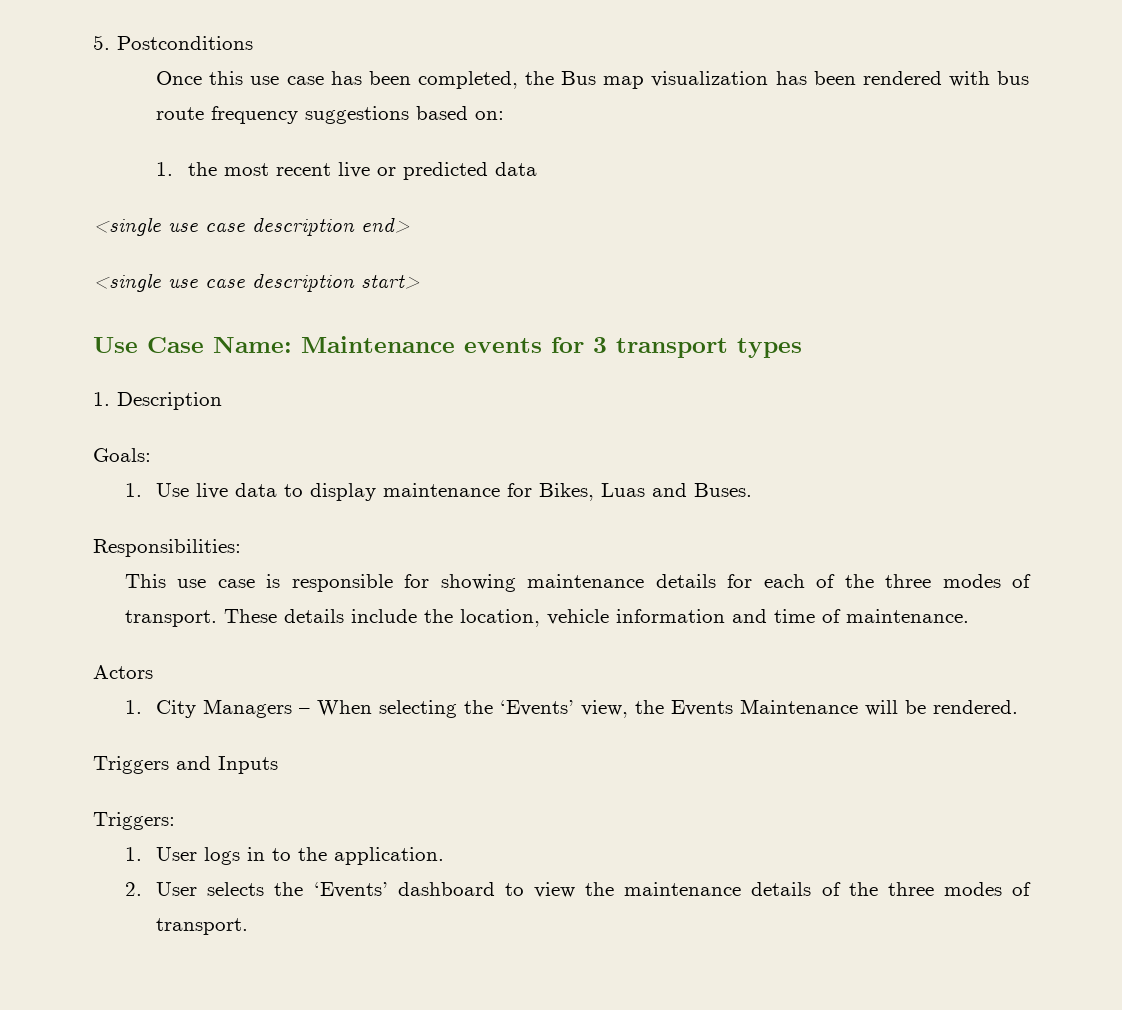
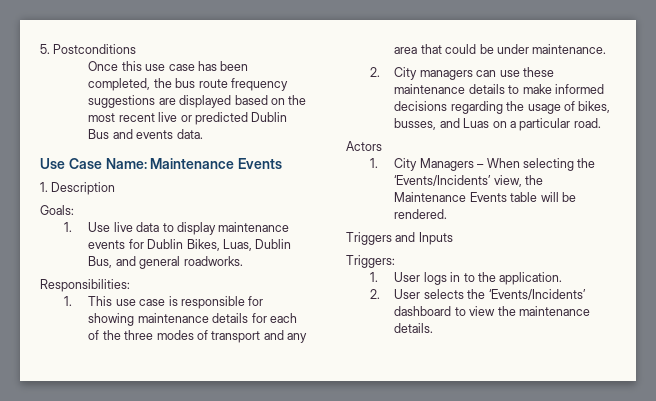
- Once this use case has been completed, the Bus map visualization has been rendered with bus route frequency suggestions based on:
- 1. the most recent live or predicted data
- <single use case description end>
- <single use case description start>
+ Once this use case has been completed, the bus route frequency suggestions are displayed based on the most recent live or predicted Dublin Bus and events data.
- Use Case Name: Maintenance events for 3 transport types
+ Use Case Name: Maintenance Events
- 1. Use live data to display maintenance for Bikes, Luas and Buses.
+ 1. Use live data to display maintenance events for Dublin Bikes, Luas, Dublin Bus, and general roadworks.
- This use case is responsible for showing maintenance details for each of the three modes of transport. These details include the location, vehicle information and time of maintenance.
+ 1. This use case is responsible for showing maintenance details for each of the three modes of transport and any area that could be under maintenance.
+ 2. City managers can use these maintenance details to make informed decisions regarding the usage of bikes, busses, and Luas on a particular road.
- 1. City Managers – When selecting the ‘Events’ view, the Events Maintenance will be rendered.
+ 1. City Managers – When selecting the ‘Events/Incidents’ view, the Maintenance Events table will be rendered.
- 2. User selects the ‘Events’ dashboard to view the maintenance details of the three modes of transport.
+ 2. User selects the ‘Events/Incidents’ dashboard to view the maintenance details.

